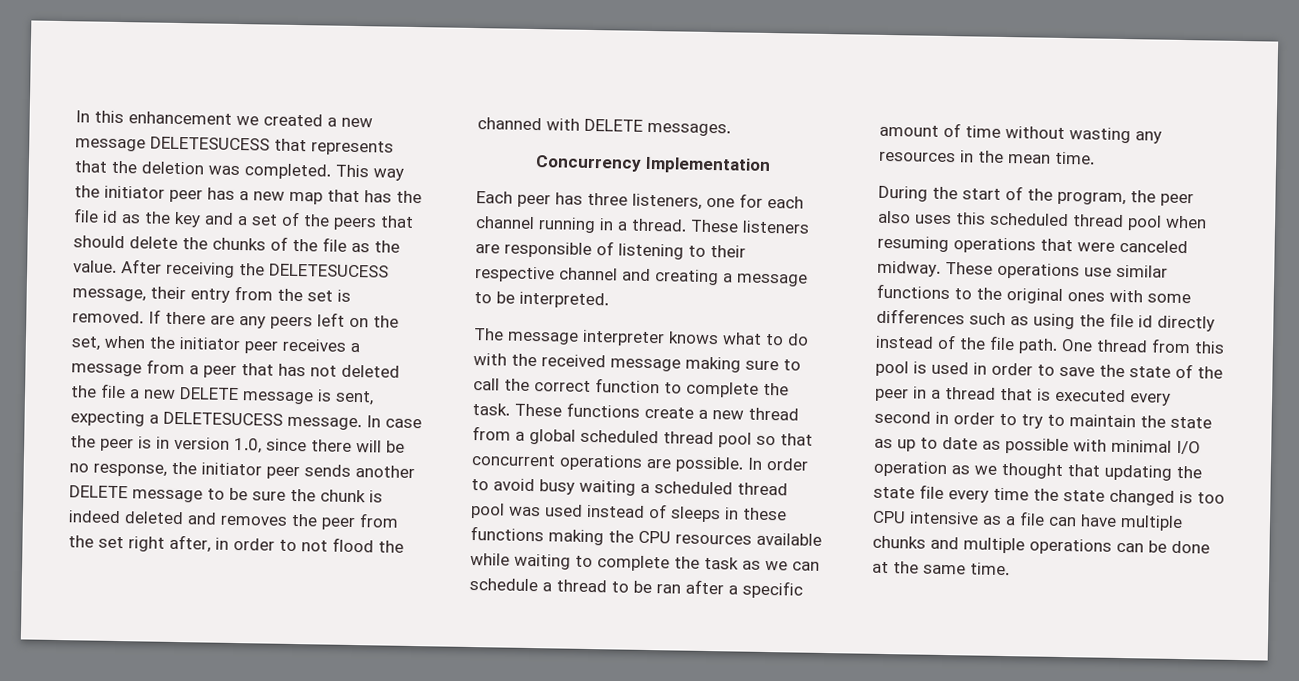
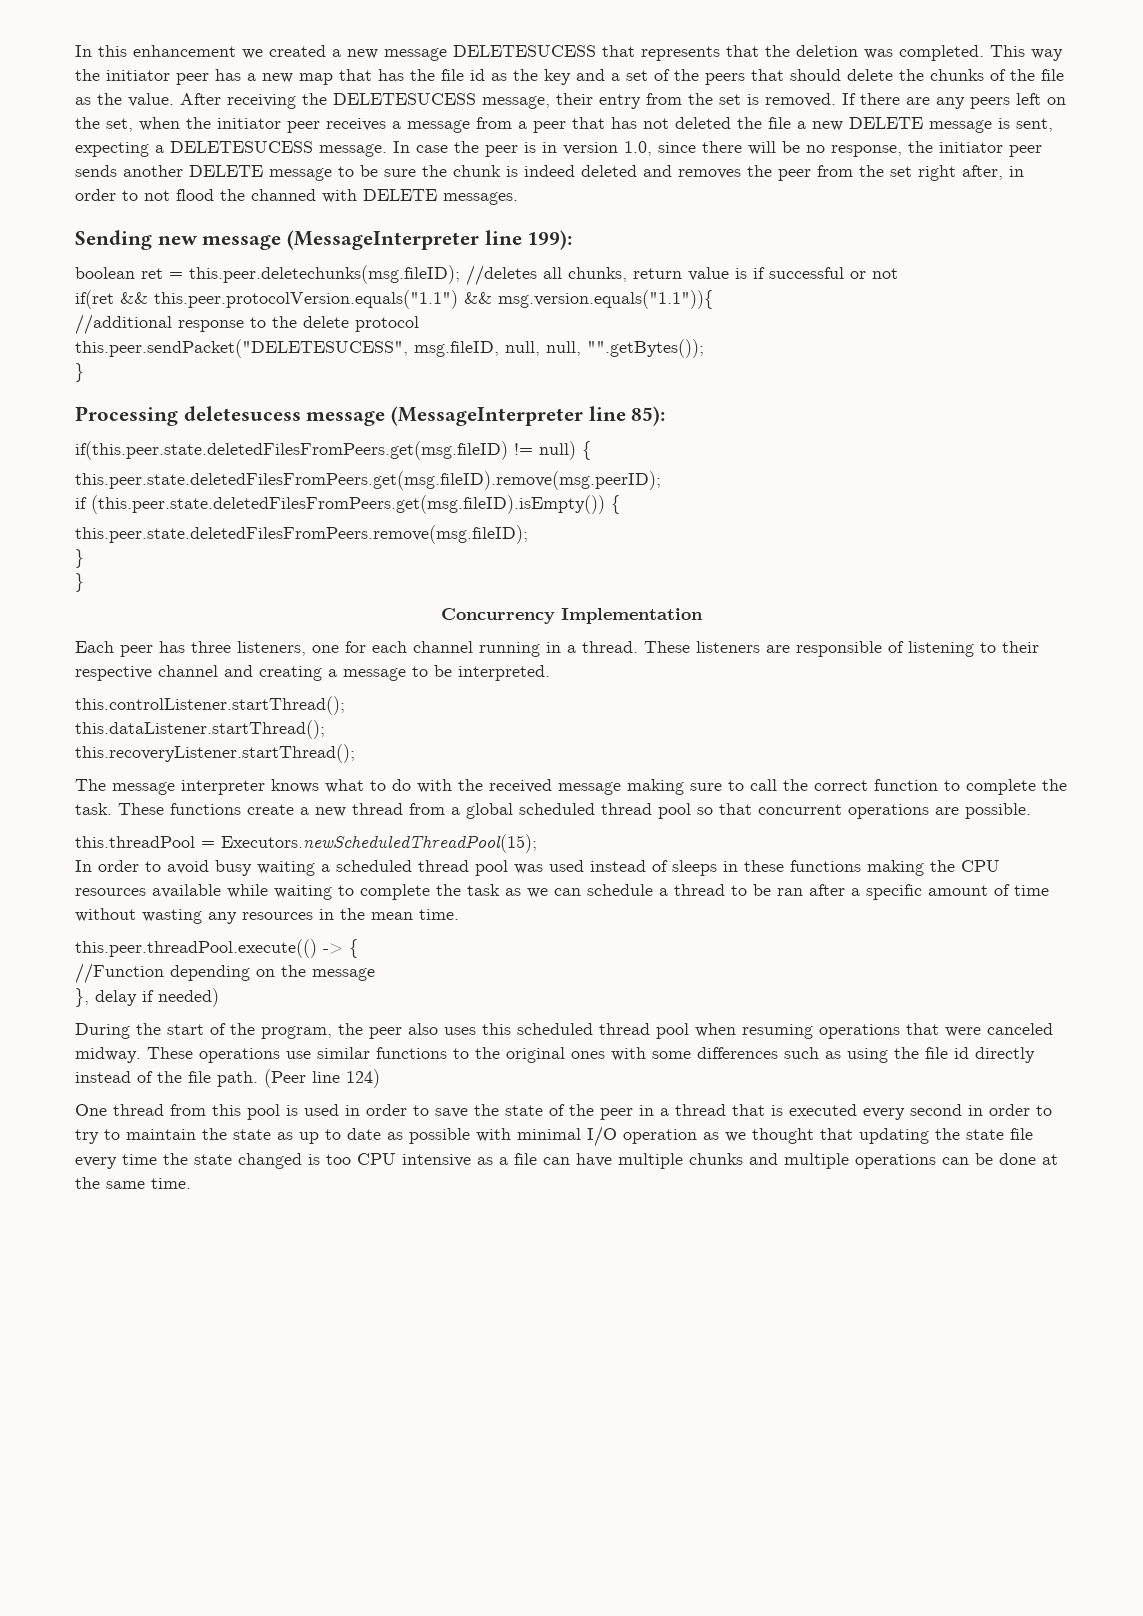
+ Sending new message (MessageInterpreter line 199):
+ boolean ret = this.peer.deletechunks(msg.fileID); //deletes all chunks, return value is if successful or not
+ if(ret && this.peer.protocolVersion.equals("1.1") && msg.version.equals("1.1")){
+ //additional response to the delete protocol
+ this.peer.sendPacket("DELETESUCESS", msg.fileID, null, null, "".getBytes());
+ }
+ Processing deletesucess message (MessageInterpreter line 85):
+ if(this.peer.state.deletedFilesFromPeers.get(msg.fileID) != null) {
+ this.peer.state.deletedFilesFromPeers.get(msg.fileID).remove(msg.peerID);
+ if (this.peer.state.deletedFilesFromPeers.get(msg.fileID).isEmpty()) {
+ this.peer.state.deletedFilesFromPeers.remove(msg.fileID);
+ }
+ }
+ this.controlListener.startThread();
+ this.dataListener.startThread();
+ this.recoveryListener.startThread();
- These functions create a new thread from a global scheduled thread pool so that concurrent operations are possible. In order to avoid busy waiting a scheduled thread pool was used instead of sleeps in these functions making the CPU resources available while waiting to complete the task as we can schedule a thread to be ran after a specific amount of time without wasting any resources in the mean time.
+ These functions create a new thread from a global scheduled thread pool so that concurrent operations are possible.
+ this.threadPool = Executors.newScheduledThreadPool(15);
+ In order to avoid busy waiting a scheduled thread pool was used instead of sleeps in these functions making the CPU resources available while waiting to complete the task as we can schedule a thread to be ran after a specific amount of time without wasting any resources in the mean time.
+ this.peer.threadPool.execute(() -> {
+ //Function depending on the message
+ }, delay if needed)
- These operations use similar functions to the original ones with some differences such as using the file id directly instead of the file path. One thread from this pool is used in order to save the state of the peer in a thread that is executed every second in order to try to maintain the state as up to date as possible with minimal I/O operation as we thought that updating the state file every time the state changed is too CPU intensive as a file can have multiple chunks and multiple operations can be done at the same time.
+ These operations use similar functions to the original ones with some differences such as using the file id directly instead of the file path. (Peer line 124)
+ One thread from this pool is used in order to save the state of the peer in a thread that is executed every second in order to try to maintain the state as up to date as possible with minimal I/O operation as we thought that updating the state file every time the state changed is too CPU intensive as a file can have multiple chunks and multiple operations can be done at the same time.

